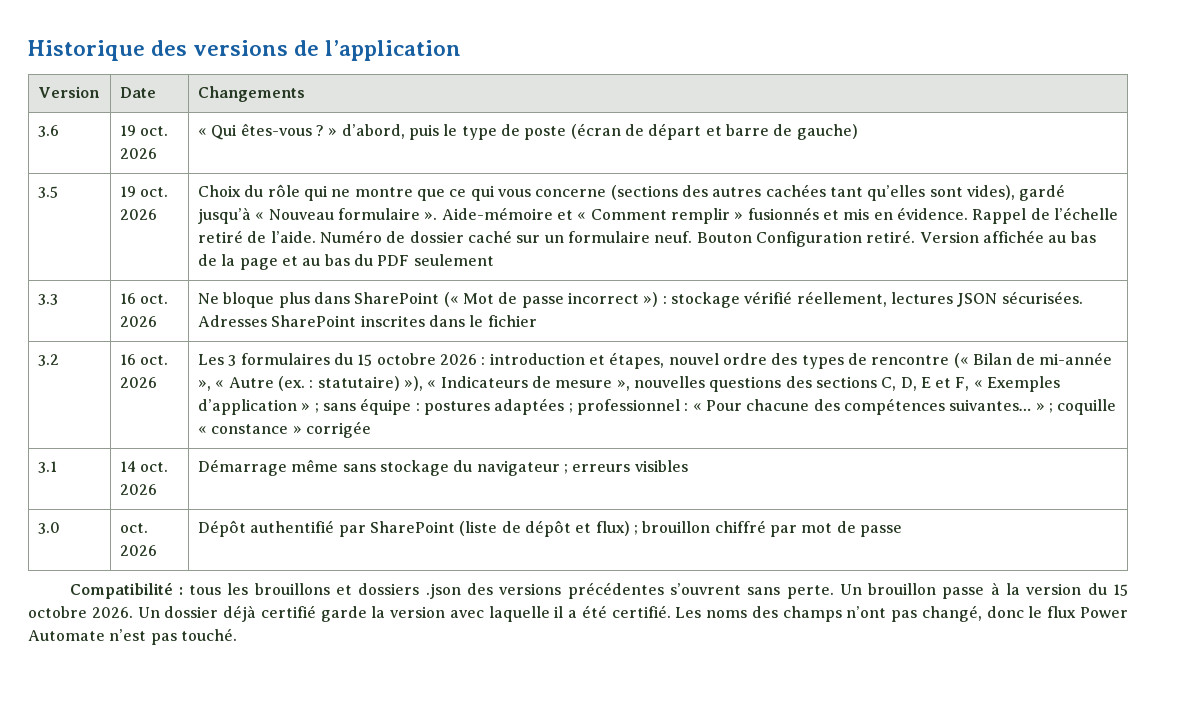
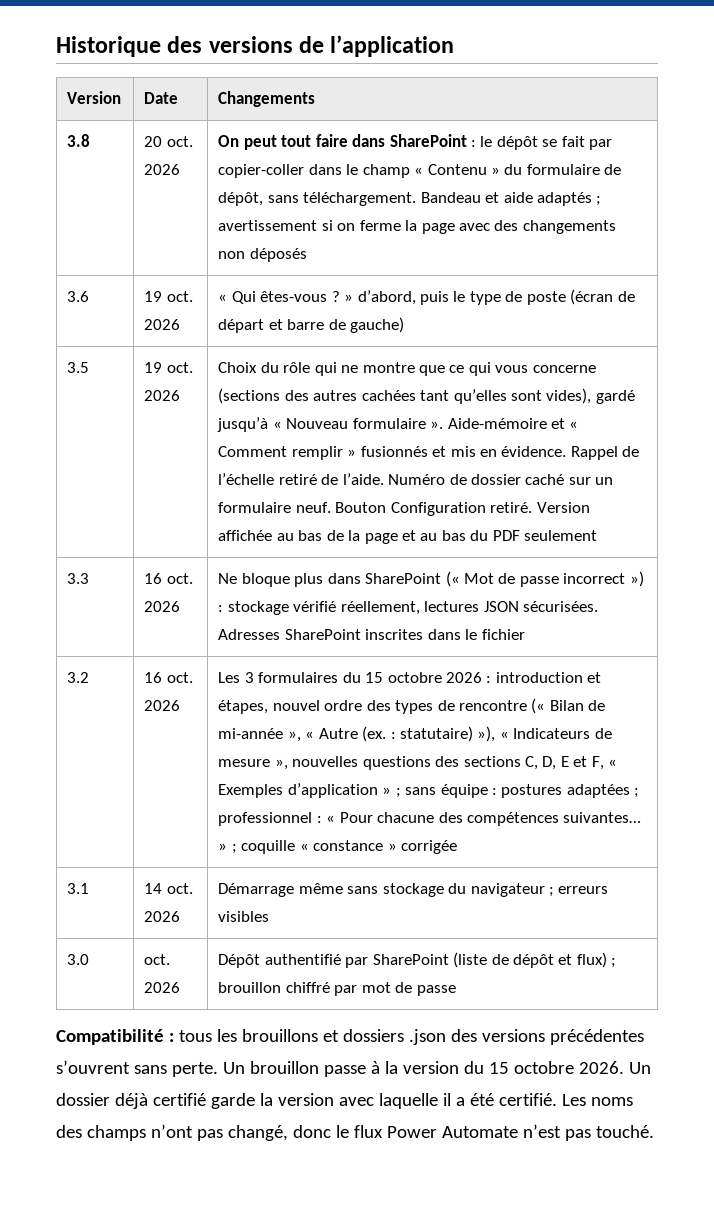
+ 3.8 | 20 oct. 2026 | On peut tout faire dans SharePoint : le dépôt se fait par copier-coller dans le champ « Contenu » du formulaire de dépôt, sans téléchargement. Bandeau et aide adaptés ; avertissement si on ferme la page avec des changements non déposés

